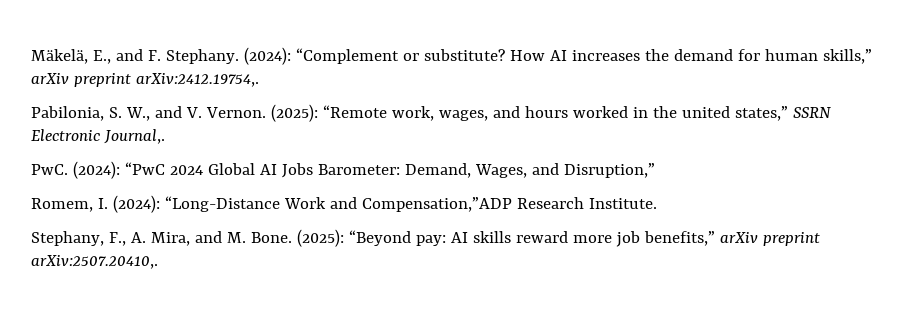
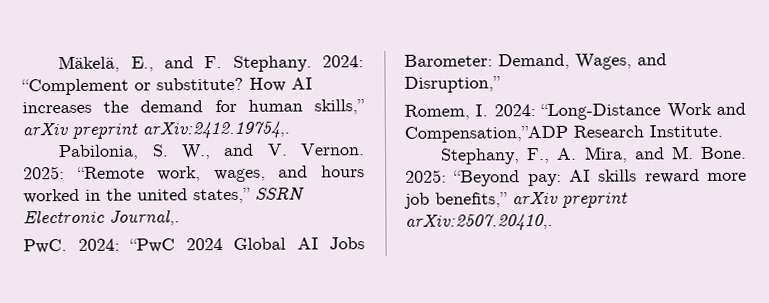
- (2024): “Complement or substitute?
+ 2024: “Complement or substitute?
- (2025): “Remote work, wages, and hours worked in the united states,” SSRN Electronic Journal,.
+ 2025: “Remote work, wages, and hours worked in the united states,” SSRN Electronic Journal,.
- PwC. (2024): “PwC 2024 Global AI Jobs Barometer: Demand, Wages, and Disruption,”
+ PwC. 2024: “PwC 2024 Global AI Jobs Barometer: Demand, Wages, and Disruption,”
- Romem, I. (2024): “Long-Distance Work and Compensation,”ADP Research Institute.
+ Romem, I. 2024: “Long-Distance Work and Compensation,”ADP Research Institute.
- (2025): “Beyond pay: AI skills reward more job benefits,” arXiv preprint arXiv:2507.20410,.
+ 2025: “Beyond pay: AI skills reward more job benefits,” arXiv preprint arXiv:2507.20410,.

